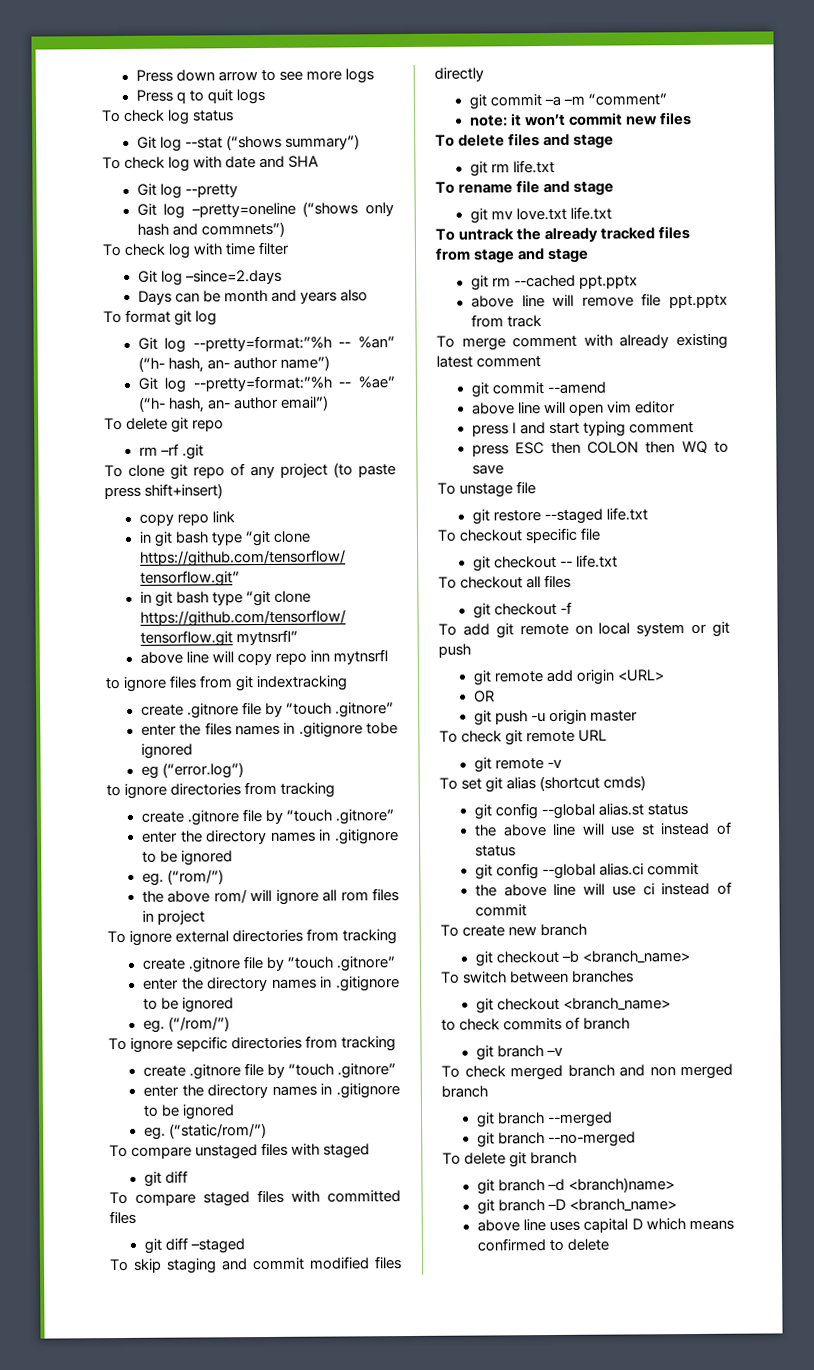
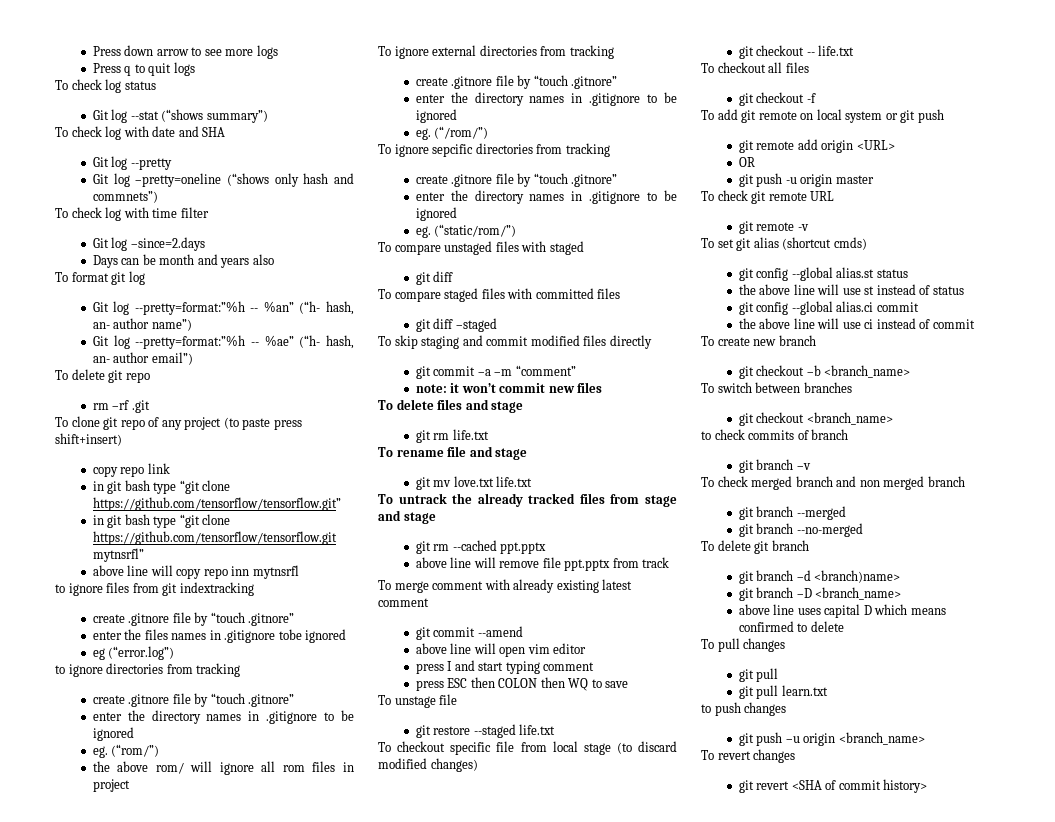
- To checkout specific file
+ To checkout specific file from local stage (to discard modified changes)
+ To pull changes
+ git pull
+ git pull learn.txt
+ to push changes
+ git push –u origin <branch_name>
+ To revert changes
+ git revert <SHA of commit history>

